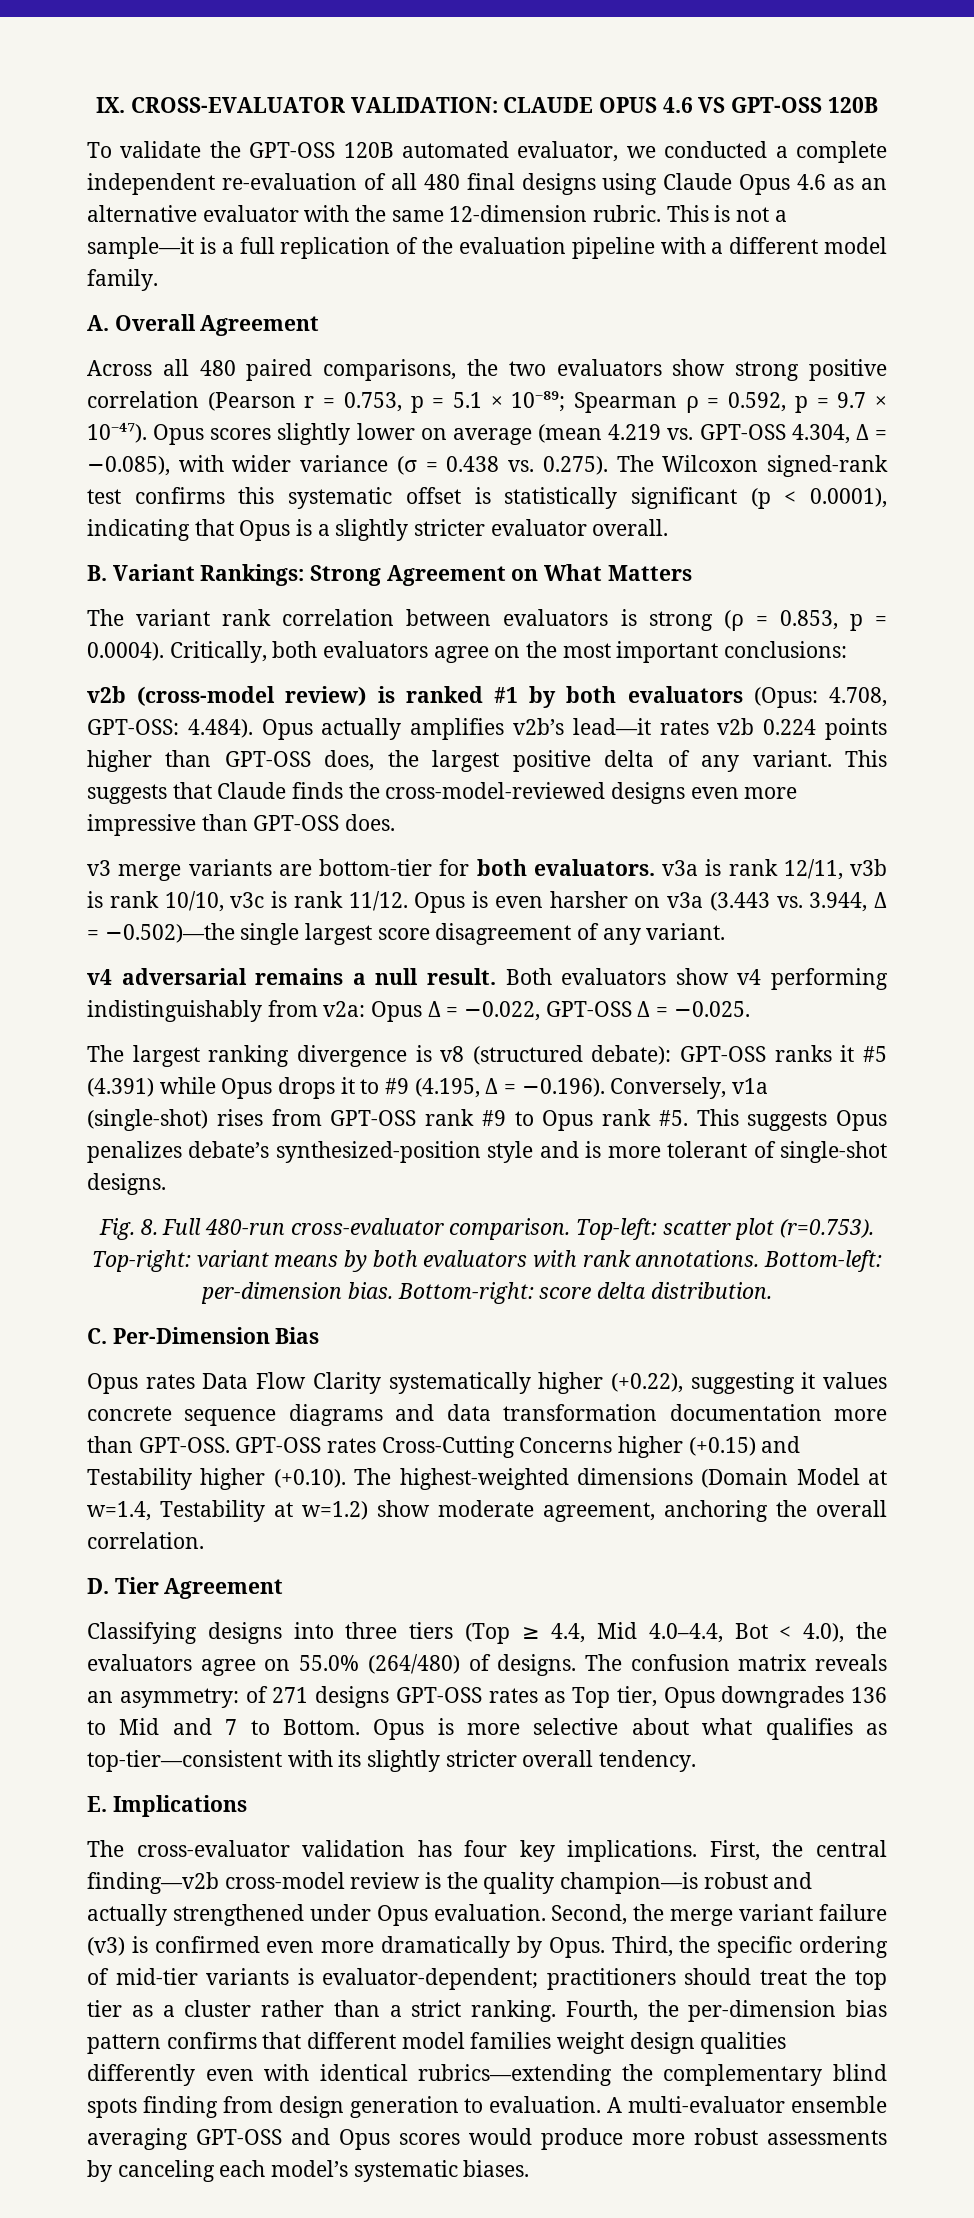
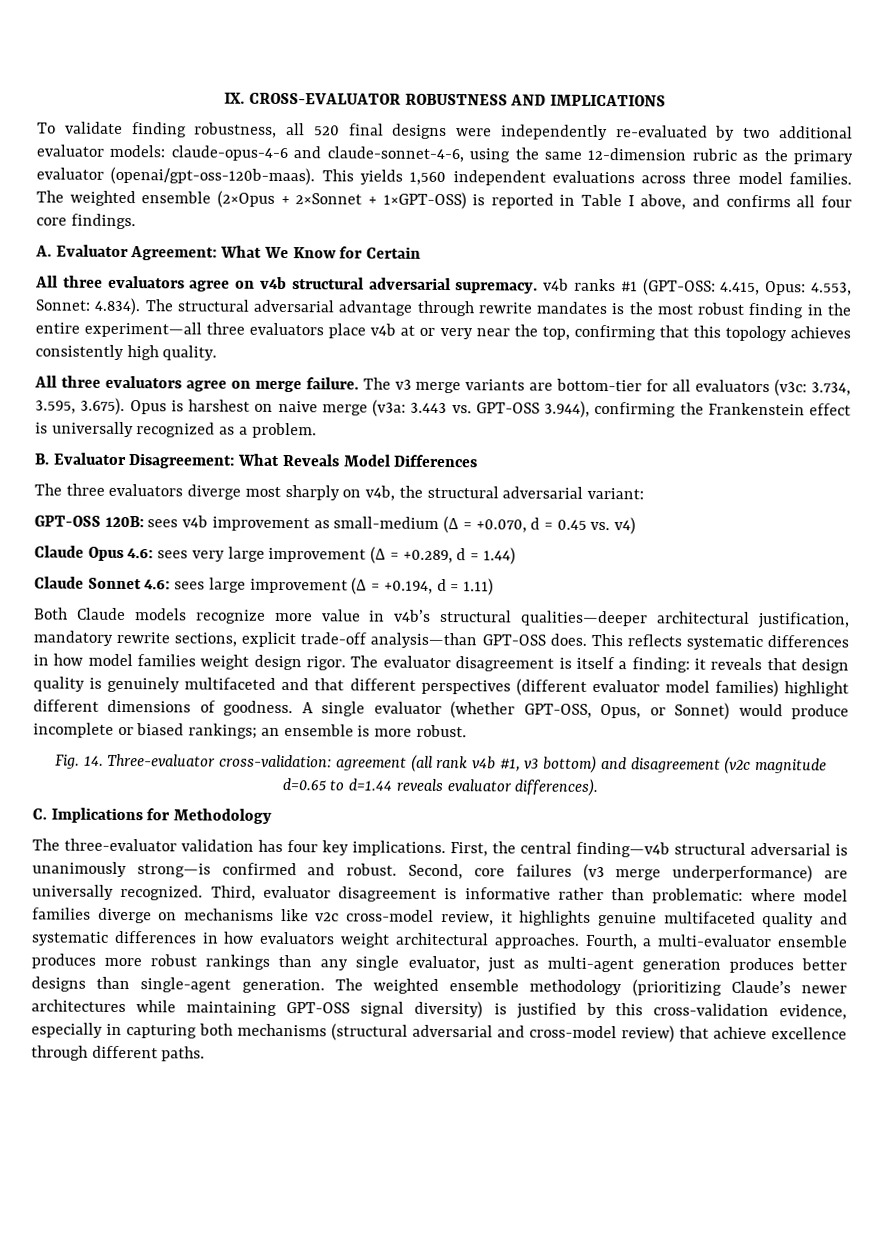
- IX. CROSS-EVALUATOR VALIDATION: CLAUDE OPUS 4.6 VS GPT-OSS 120B
- To validate the GPT-OSS 120B automated evaluator, we conducted a complete independent re-evaluation of all 480 final designs using Claude Opus 4.6 as an alternative evaluator with the same 12-dimension rubric. This is not a sample—it is a full replication of the evaluation pipeline with a different model family.
- A. Overall Agreement
- Across all 480 paired comparisons, the two evaluators show strong positive correlation (Pearson r = 0.753, p = 5.1 × 10⁻⁸⁹; Spearman ρ = 0.592, p = 9.7 × 10⁻⁴⁷). Opus scores slightly lower on average (mean 4.219 vs. GPT-OSS 4.304, Δ = −0.085), with wider variance (σ = 0.438 vs. 0.275). The Wilcoxon signed-rank test confirms this systematic offset is statistically significant (p < 0.0001), indicating that Opus is a slightly stricter evaluator overall.
- B. Variant Rankings: Strong Agreement on What Matters
- The variant rank correlation between evaluators is strong (ρ = 0.853, p = 0.0004). Critically, both evaluators agree on the most important conclusions:
- v2b (cross-model review) is ranked #1 by both evaluators (Opus: 4.708, GPT-OSS: 4.484). Opus actually amplifies v2b’s lead—it rates v2b 0.224 points higher than GPT-OSS does, the largest positive delta of any variant. This suggests that Claude finds the cross-model-reviewed designs even more impressive than GPT-OSS does.
- v3 merge variants are bottom-tier for both evaluators. v3a is rank 12/11, v3b is rank 10/10, v3c is rank 11/12. Opus is even harsher on v3a (3.443 vs. 3.944, Δ = −0.502)—the single largest score disagreement of any variant.
- v4 adversarial remains a null result. Both evaluators show v4 performing indistinguishably from v2a: Opus Δ = −0.022, GPT-OSS Δ = −0.025.
- The largest ranking divergence is v8 (structured debate): GPT-OSS ranks it #5 (4.391) while Opus drops it to #9 (4.195, Δ = −0.196). Conversely, v1a (single-shot) rises from GPT-OSS rank #9 to Opus rank #5. This suggests Opus penalizes debate’s synthesized-position style and is more tolerant of single-shot designs.
- Fig. 8. Full 480-run cross-evaluator comparison. Top-left: scatter plot (r=0.753). Top-right: variant means by both evaluators with rank annotations. Bottom-left: per-dimension bias. Bottom-right: score delta distribution.
- C. Per-Dimension Bias
- Opus rates Data Flow Clarity systematically higher (+0.22), suggesting it values concrete sequence diagrams and data transformation documentation more than GPT-OSS. GPT-OSS rates Cross-Cutting Concerns higher (+0.15) and Testability higher (+0.10). The highest-weighted dimensions (Domain Model at w=1.4, Testability at w=1.2) show moderate agreement, anchoring the overall correlation.
- D. Tier Agreement
- Classifying designs into three tiers (Top ≥ 4.4, Mid 4.0–4.4, Bot < 4.0), the evaluators agree on 55.0% (264/480) of designs. The confusion matrix reveals an asymmetry: of 271 designs GPT-OSS rates as Top tier, Opus downgrades 136 to Mid and 7 to Bottom. Opus is more selective about what qualifies as top-tier—consistent with its slightly stricter overall tendency.
- E. Implications
- The cross-evaluator validation has four key implications.
+ IX. CROSS-EVALUATOR ROBUSTNESS AND IMPLICATIONS
+ To validate finding robustness, all 520 final designs were independently re-evaluated by two additional evaluator models: claude-opus-4-6 and claude-sonnet-4-6, using the same 12-dimension rubric as the primary evaluator (openai/gpt-oss-120b-maas). This yields 1,560 independent evaluations across three model families. The weighted ensemble (2×Opus + 2×Sonnet + 1×GPT-OSS) is reported in Table I above, and confirms all four core findings.
+ A. Evaluator Agreement: What We Know for Certain
+ All three evaluators agree on v4b structural adversarial supremacy. v4b ranks #1 (GPT-OSS: 4.415, Opus: 4.553, Sonnet: 4.834). The structural adversarial advantage through rewrite mandates is the most robust finding in the entire experiment—all three evaluators place v4b at or very near the top, confirming that this topology achieves consistently high quality.
+ All three evaluators agree on merge failure. The v3 merge variants are bottom-tier for all evaluators (v3c: 3.734, 3.595, 3.675). Opus is harshest on naive merge (v3a: 3.443 vs. GPT-OSS 3.944), confirming the Frankenstein effect is universally recognized as a problem.
+ B. Evaluator Disagreement: What Reveals Model Differences
+ The three evaluators diverge most sharply on v4b, the structural adversarial variant:
+ GPT-OSS 120B: sees v4b improvement as small-medium (Δ = +0.070, d = 0.45 vs. v4)
+ Claude Opus 4.6: sees very large improvement (Δ = +0.289, d = 1.44)
+ Claude Sonnet 4.6: sees large improvement (Δ = +0.194, d = 1.11)
+ Both Claude models recognize more value in v4b’s structural qualities—deeper architectural justification, mandatory rewrite sections, explicit trade-off analysis—than GPT-OSS does. This reflects systematic differences in how model families weight design rigor. The evaluator disagreement is itself a finding: it reveals that design quality is genuinely multifaceted and that different perspectives (different evaluator model families) highlight different dimensions of goodness. A single evaluator (whether GPT-OSS, Opus, or Sonnet) would produce incomplete or biased rankings; an ensemble is more robust.
+ Fig. 14. Three-evaluator cross-validation: agreement (all rank v4b #1, v3 bottom) and disagreement (v2c magnitude d=0.65 to d=1.44 reveals evaluator differences).
+ C. Implications for Methodology
+ The three-evaluator validation has four key implications.
- First, the central finding—v2b cross-model review is the quality champion—is robust and actually strengthened under Opus evaluation. Second, the merge variant failure (v3) is confirmed even more dramatically by Opus. Third, the specific ordering of mid-tier variants is evaluator-dependent; practitioners should treat the top tier as a cluster rather than a strict ranking. Fourth, the per-dimension bias pattern confirms that different model families weight design qualities differently even with identical rubrics—extending the complementary blind spots finding from design generation to evaluation. A multi-evaluator ensemble averaging GPT-OSS and Opus scores would produce more robust assessments by canceling each model’s systematic biases.
+ First, the central finding—v4b structural adversarial is unanimously strong—is confirmed and robust. Second, core failures (v3 merge underperformance) are universally recognized. Third, evaluator disagreement is informative rather than problematic: where model families diverge on mechanisms like v2c cross-model review, it highlights genuine multifaceted quality and systematic differences in how evaluators weight architectural approaches. Fourth, a multi-evaluator ensemble produces more robust rankings than any single evaluator, just as multi-agent generation produces better designs than single-agent generation. The weighted ensemble methodology (prioritizing Claude’s newer architectures while maintaining GPT-OSS signal diversity) is justified by this cross-validation evidence, especially in capturing both mechanisms (structural adversarial and cross-model review) that achieve excellence through different paths.

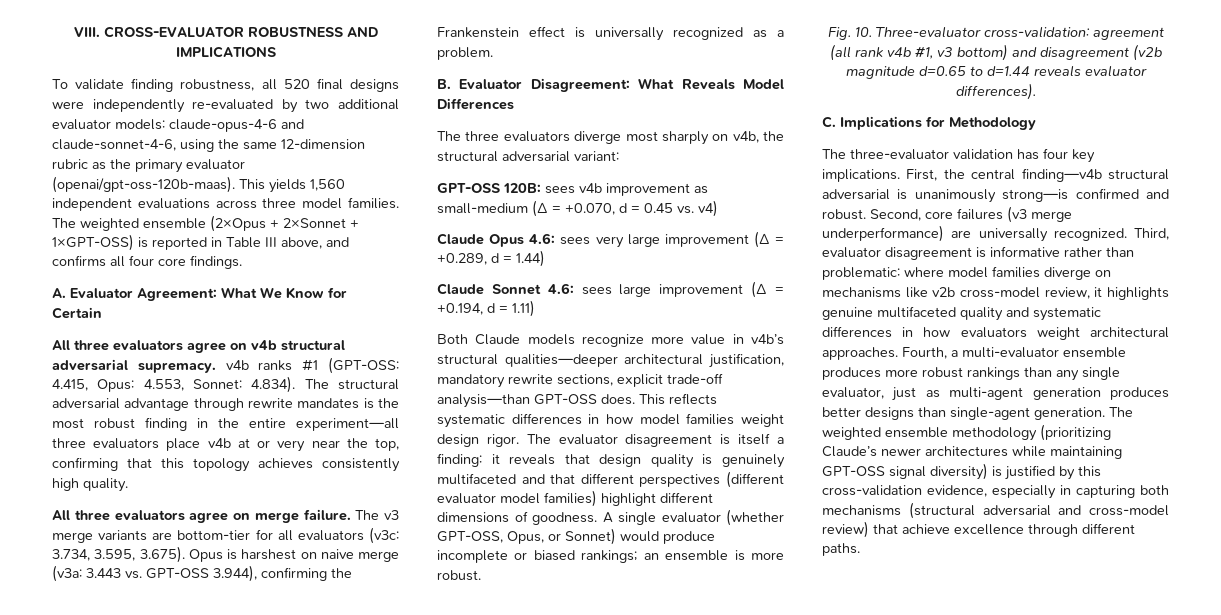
- IX. CROSS-EVALUATOR ROBUSTNESS AND IMPLICATIONS
+ VIII. CROSS-EVALUATOR ROBUSTNESS AND IMPLICATIONS
- The weighted ensemble (2×Opus + 2×Sonnet + 1×GPT-OSS) is reported in Table I above, and confirms all four core findings.
+ The weighted ensemble (2×Opus + 2×Sonnet + 1×GPT-OSS) is reported in Table III above, and confirms all four core findings.
- Fig. 14. Three-evaluator cross-validation: agreement (all rank v4b #1, v3 bottom) and disagreement (v2c magnitude d=0.65 to d=1.44 reveals evaluator differences).
+ Fig. 10. Three-evaluator cross-validation: agreement (all rank v4b #1, v3 bottom) and disagreement (v2b magnitude d=0.65 to d=1.44 reveals evaluator differences).
- Third, evaluator disagreement is informative rather than problematic: where model families diverge on mechanisms like v2c cross-model review, it highlights genuine multifaceted quality and systematic differences in how evaluators weight architectural approaches.
+ Third, evaluator disagreement is informative rather than problematic: where model families diverge on mechanisms like v2b cross-model review, it highlights genuine multifaceted quality and systematic differences in how evaluators weight architectural approaches.

